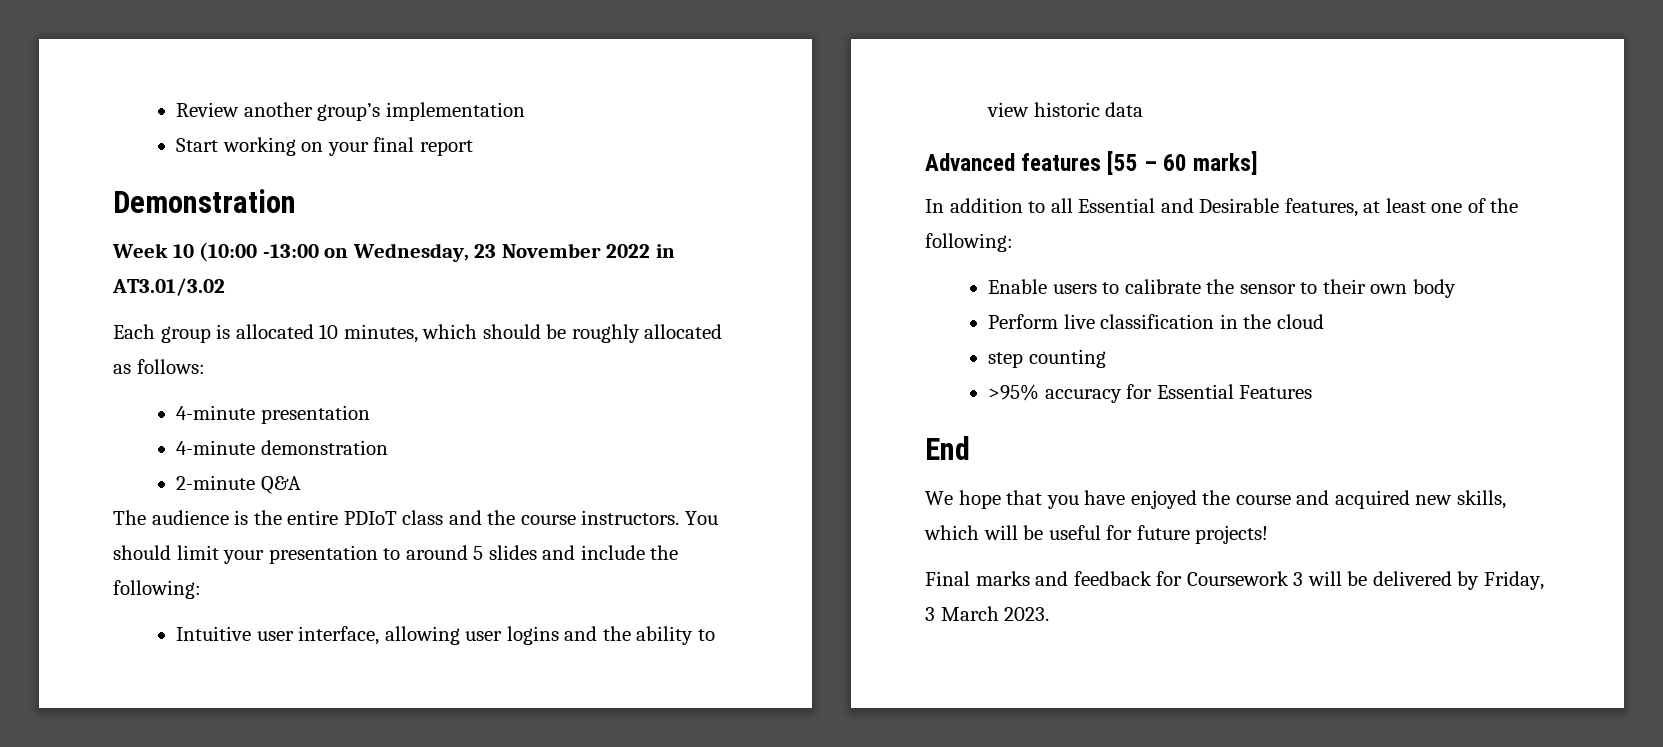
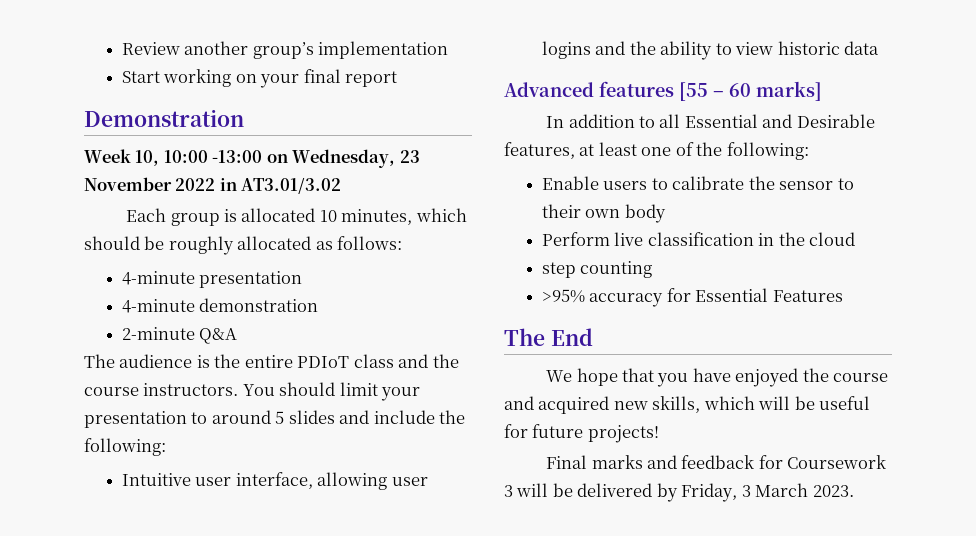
- Week 10 (10:00 -13:00 on Wednesday, 23 November 2022 in AT3.01/3.02
+ Week 10, 10:00 -13:00 on Wednesday, 23 November 2022 in AT3.01/3.02
- End
+ The End

